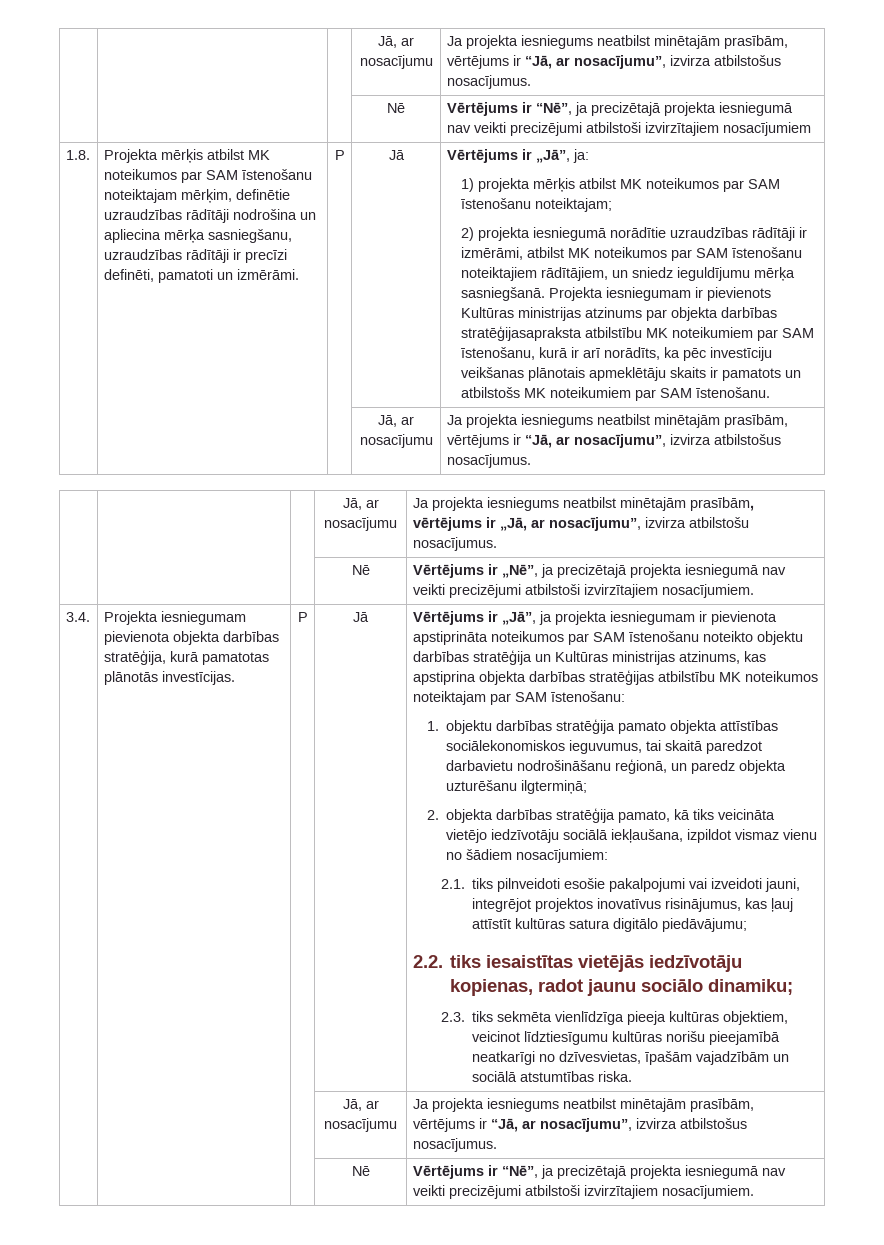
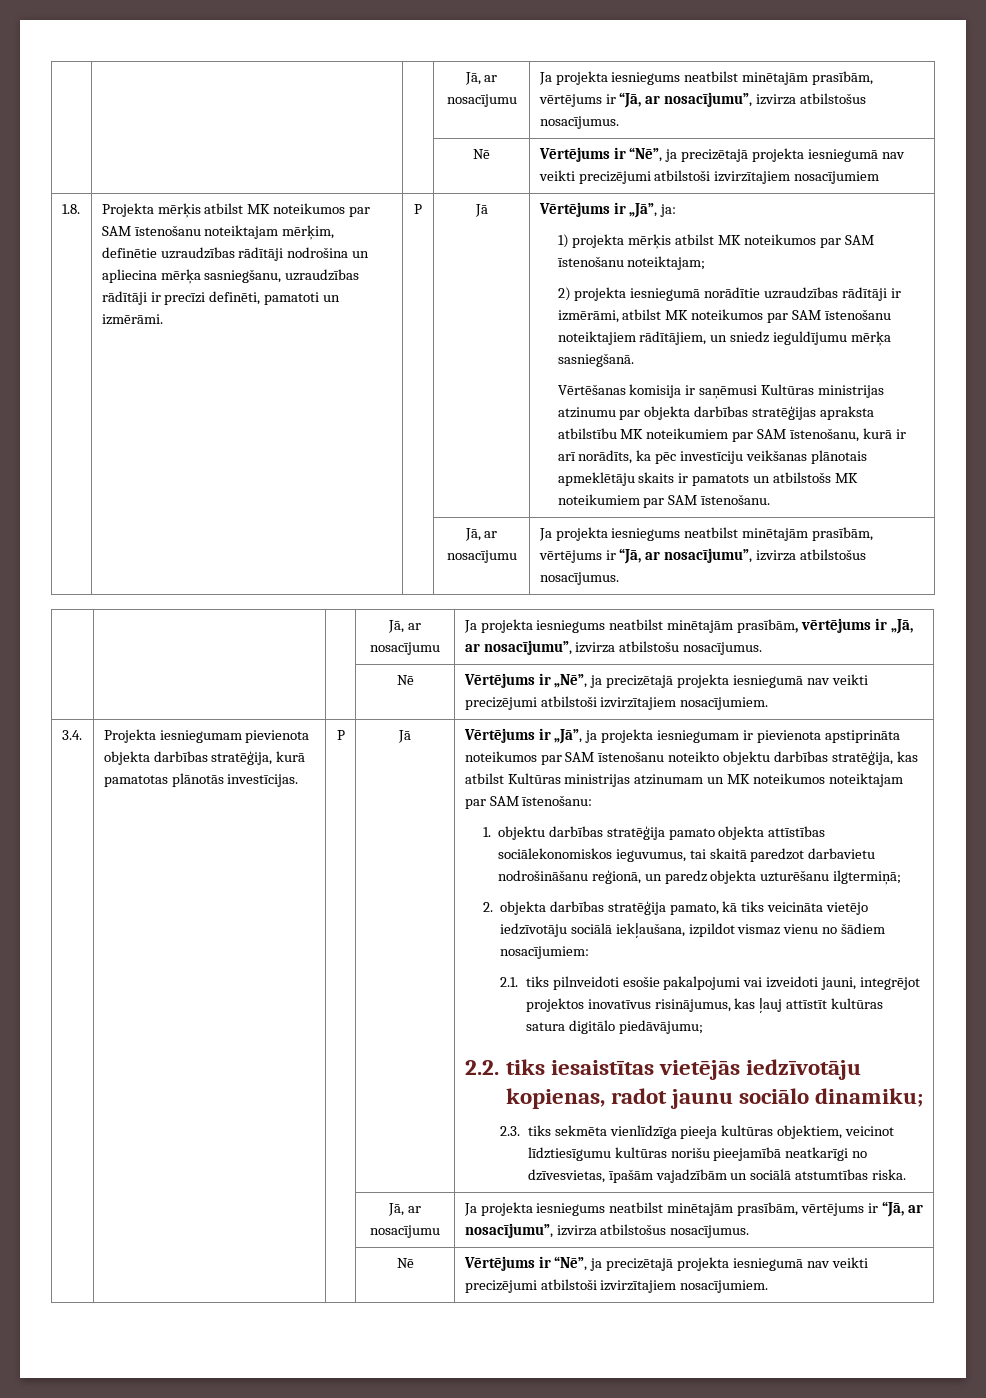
- 2) projekta iesniegumā norādītie uzraudzības rādītāji ir izmērāmi, atbilst MK noteikumos par SAM īstenošanu noteiktajiem rādītājiem, un sniedz ieguldījumu mērķa sasniegšanā. Projekta iesniegumam ir pievienots Kultūras ministrijas atzinums par objekta darbības stratēģijasapraksta atbilstību MK noteikumiem par SAM īstenošanu, kurā ir arī norādīts, ka pēc investīciju veikšanas plānotais apmeklētāju skaits ir pamatots un atbilstošs MK noteikumiem par SAM īstenošanu.
+ 2) projekta iesniegumā norādītie uzraudzības rādītāji ir izmērāmi, atbilst MK noteikumos par SAM īstenošanu noteiktajiem rādītājiem, un sniedz ieguldījumu mērķa sasniegšanā.
+ Vērtēšanas komisija ir saņēmusi Kultūras ministrijas atzinumu par objekta darbības stratēģijas apraksta atbilstību MK noteikumiem par SAM īstenošanu, kurā ir arī norādīts, ka pēc investīciju veikšanas plānotais apmeklētāju skaits ir pamatots un atbilstošs MK noteikumiem par SAM īstenošanu.
- Vērtējums ir „Jā”, ja projekta iesniegumam ir pievienota apstiprināta noteikumos par SAM īstenošanu noteikto objektu darbības stratēģija un Kultūras ministrijas atzinums, kas apstiprina objekta darbības stratēģijas atbilstību MK noteikumos noteiktajam par SAM īstenošanu:
+ Vērtējums ir „Jā”, ja projekta iesniegumam ir pievienota apstiprināta noteikumos par SAM īstenošanu noteikto objektu darbības stratēģija, kas atbilst Kultūras ministrijas atzinumam un MK noteikumos noteiktajam par SAM īstenošanu:

